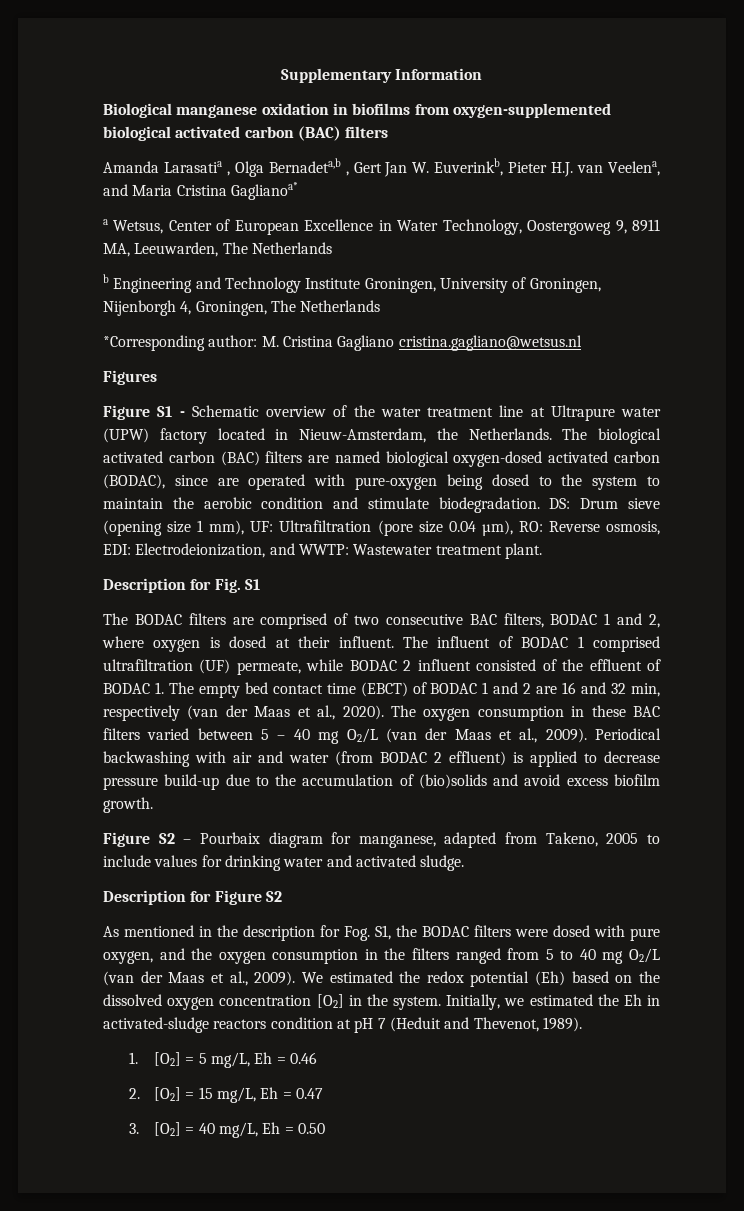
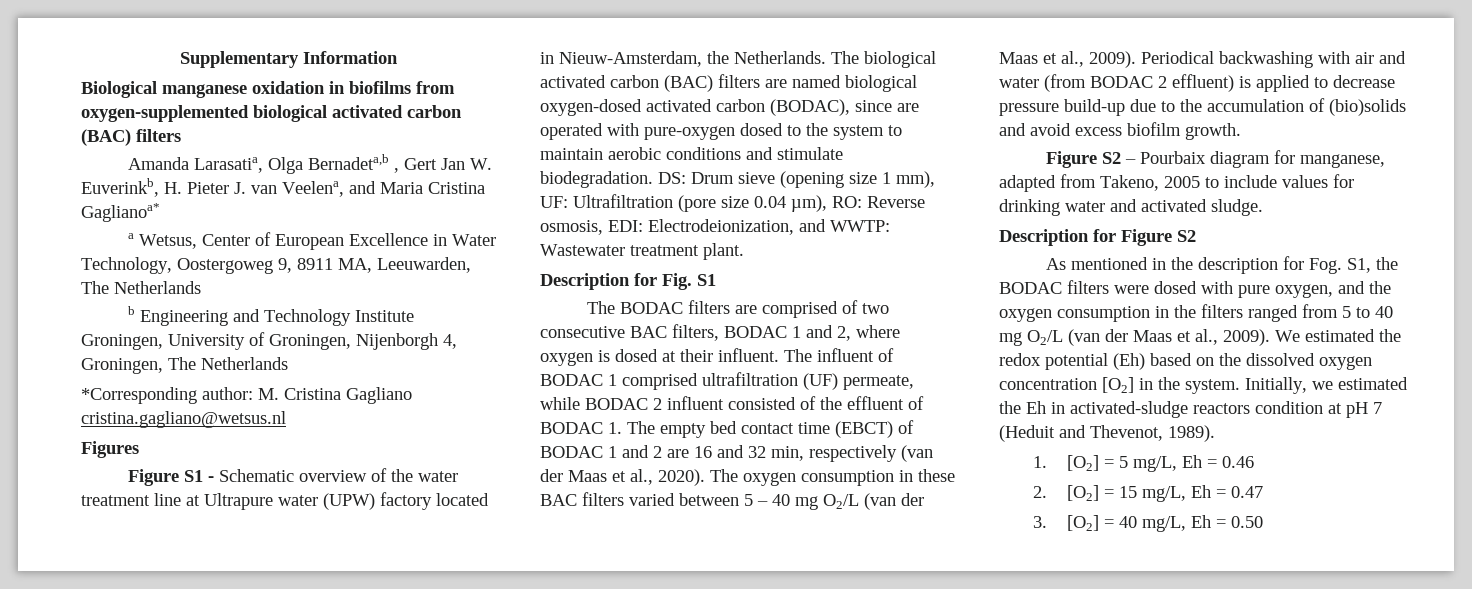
- Amanda Larasatia , Olga Bernadeta,b , Gert Jan W. Euverinkb, Pieter H.J. van Veelena, and Maria Cristina Gaglianoa*
+ Amanda Larasatia, Olga Bernadeta,b , Gert Jan W. Euverinkb, H. Pieter J. van Veelena, and Maria Cristina Gaglianoa*
- The biological activated carbon (BAC) filters are named biological oxygen-dosed activated carbon (BODAC), since are operated with pure-oxygen being dosed to the system to maintain the aerobic condition and stimulate biodegradation.
+ The biological activated carbon (BAC) filters are named biological oxygen-dosed activated carbon (BODAC), since are operated with pure-oxygen dosed to the system to maintain aerobic conditions and stimulate biodegradation.

